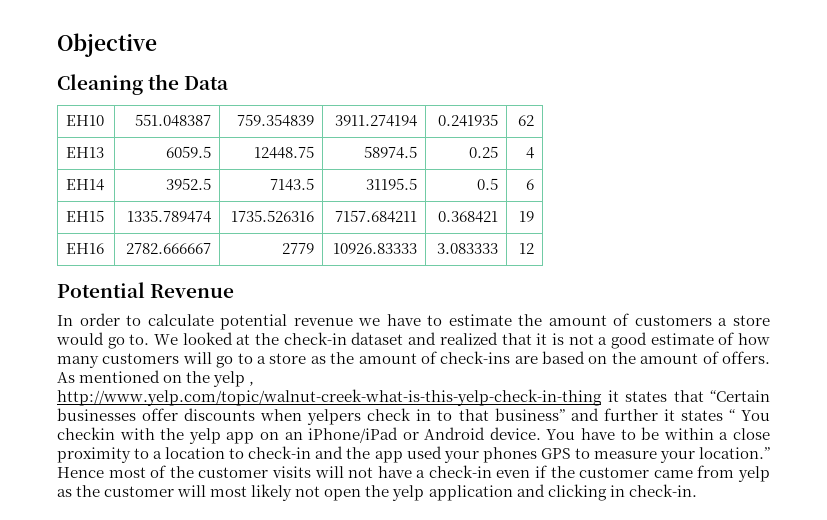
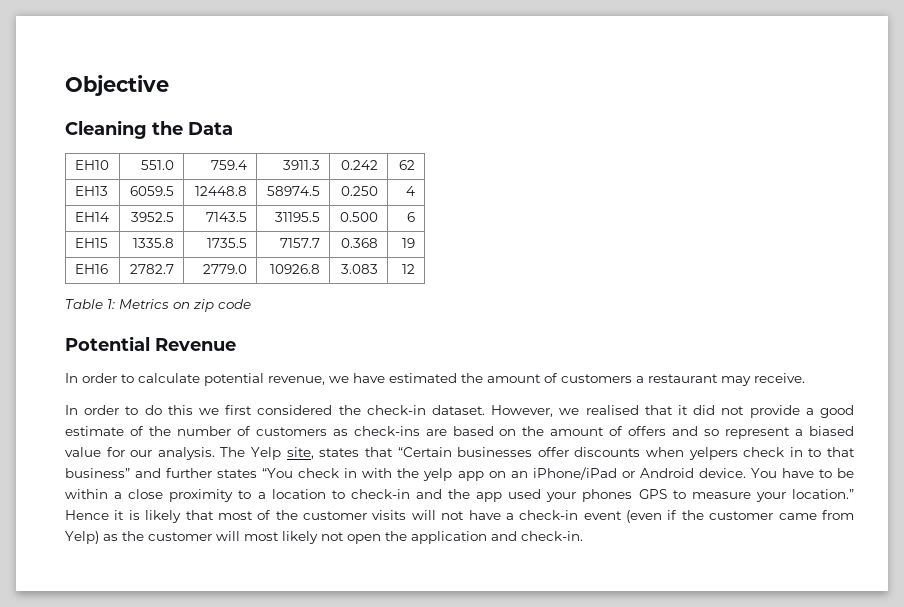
- EH10 | 551.048387 | 759.354839 | 3911.274194 | 0.241935 | 62
+ EH10 | 551.0 | 759.4 | 3911.3 | 0.242 | 62
- EH13 | 6059.5 | 12448.75 | 58974.5 | 0.25 | 4
+ EH13 | 6059.5 | 12448.8 | 58974.5 | 0.250 | 4
- EH14 | 3952.5 | 7143.5 | 31195.5 | 0.5 | 6
+ EH14 | 3952.5 | 7143.5 | 31195.5 | 0.500 | 6
- EH15 | 1335.789474 | 1735.526316 | 7157.684211 | 0.368421 | 19
- EH16 | 2782.666667 | 2779 | 10926.83333 | 3.083333 | 12
+ EH15 | 1335.8 | 1735.5 | 7157.7 | 0.368 | 19
+ EH16 | 2782.7 | 2779.0 | 10926.8 | 3.083 | 12
+ Table 1: Metrics on zip code
- In order to calculate potential revenue we have to estimate the amount of customers a store would go to. We looked at the check-in dataset and realized that it is not a good estimate of how many customers will go to a store as the amount of check-ins are based on the amount of offers. As mentioned on the yelp , http://www.yelp.com/topic/walnut-creek-what-is-this-yelp-check-in-thing it states that “Certain businesses offer discounts when yelpers check in to that business” and further it states “ You checkin with the yelp app on an iPhone/iPad or Android device.
+ In order to calculate potential revenue, we have estimated the amount of customers a restaurant may receive.
+ In order to do this we first considered the check-in dataset. However, we realised that it did not provide a good estimate of the number of customers as check-ins are based on the amount of offers and so represent a biased value for our analysis. The Yelp site, states that “Certain businesses offer discounts when yelpers check in to that business” and further states “You check in with the yelp app on an iPhone/iPad or Android device.
- Hence most of the customer visits will not have a check-in even if the customer came from yelp as the customer will most likely not open the yelp application and clicking in check-in.
+ Hence it is likely that most of the customer visits will not have a check-in event (even if the customer came from Yelp) as the customer will most likely not open the application and check-in.

